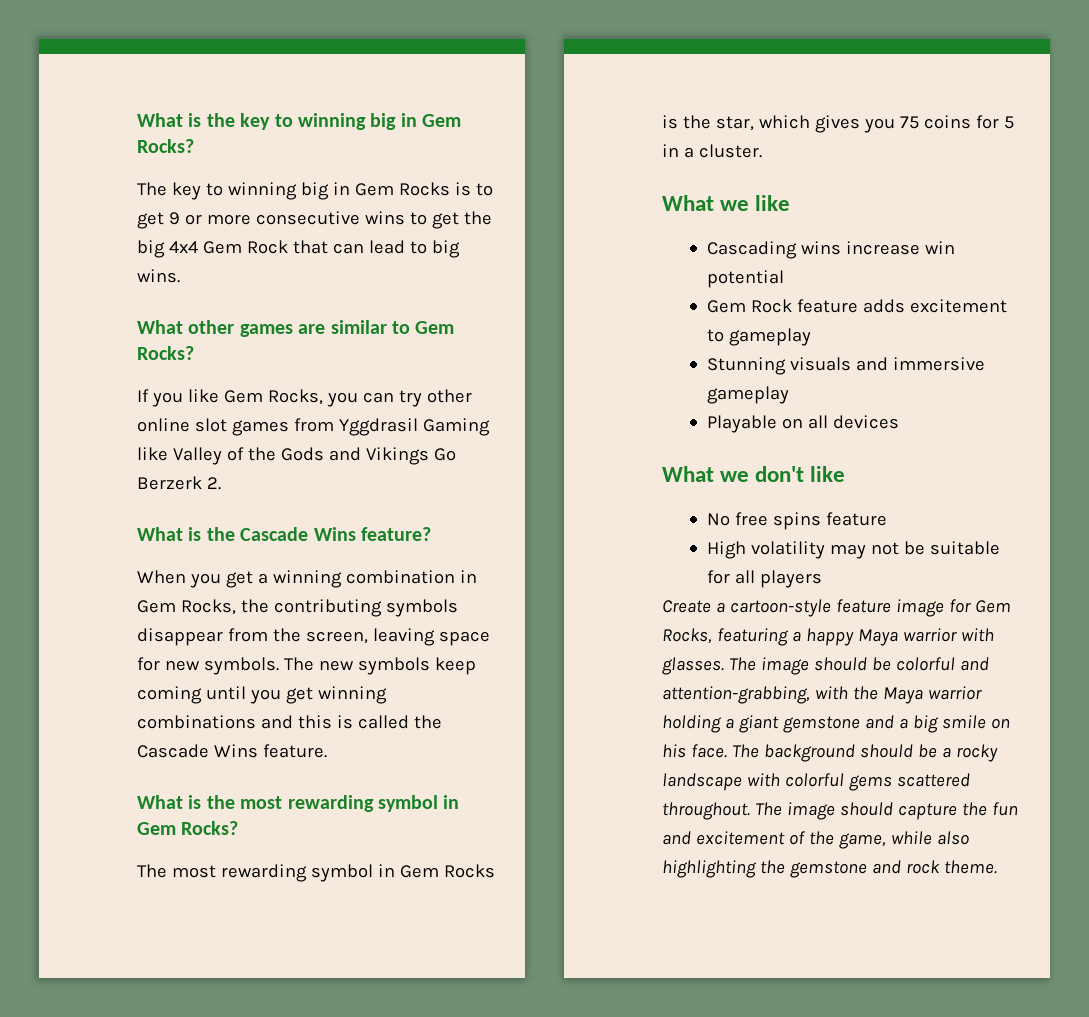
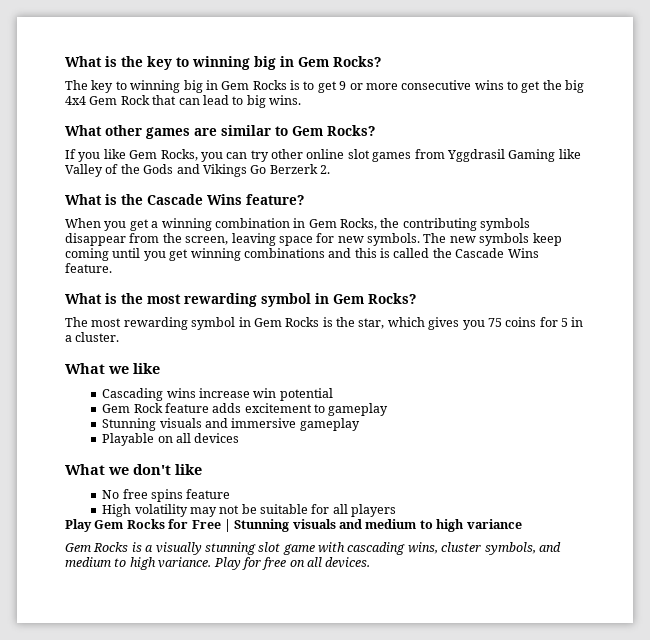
- Create a cartoon-style feature image for Gem Rocks, featuring a happy Maya warrior with glasses. The image should be colorful and attention-grabbing, with the Maya warrior holding a giant gemstone and a big smile on his face. The background should be a rocky landscape with colorful gems scattered throughout. The image should capture the fun and excitement of the game, while also highlighting the gemstone and rock theme.
+ Play Gem Rocks for Free | Stunning visuals and medium to high variance
+ Gem Rocks is a visually stunning slot game with cascading wins, cluster symbols, and medium to high variance. Play for free on all devices.

